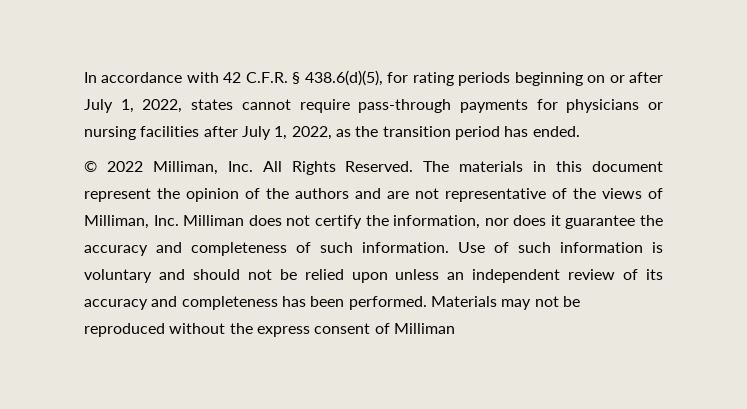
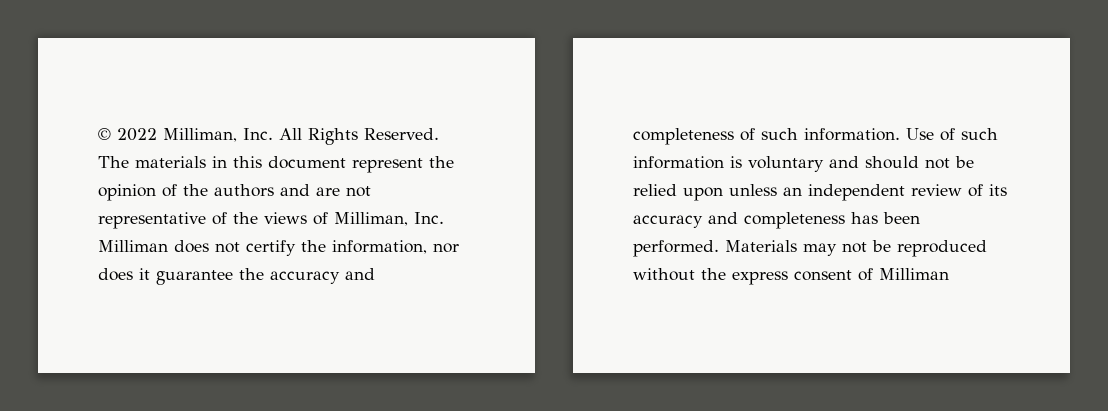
- In accordance with 42 C.F.R. § 438.6(d)(5), for rating periods beginning on or after July 1, 2022, states cannot require pass-through payments for physicians or nursing facilities after July 1, 2022, as the transition period has ended.

